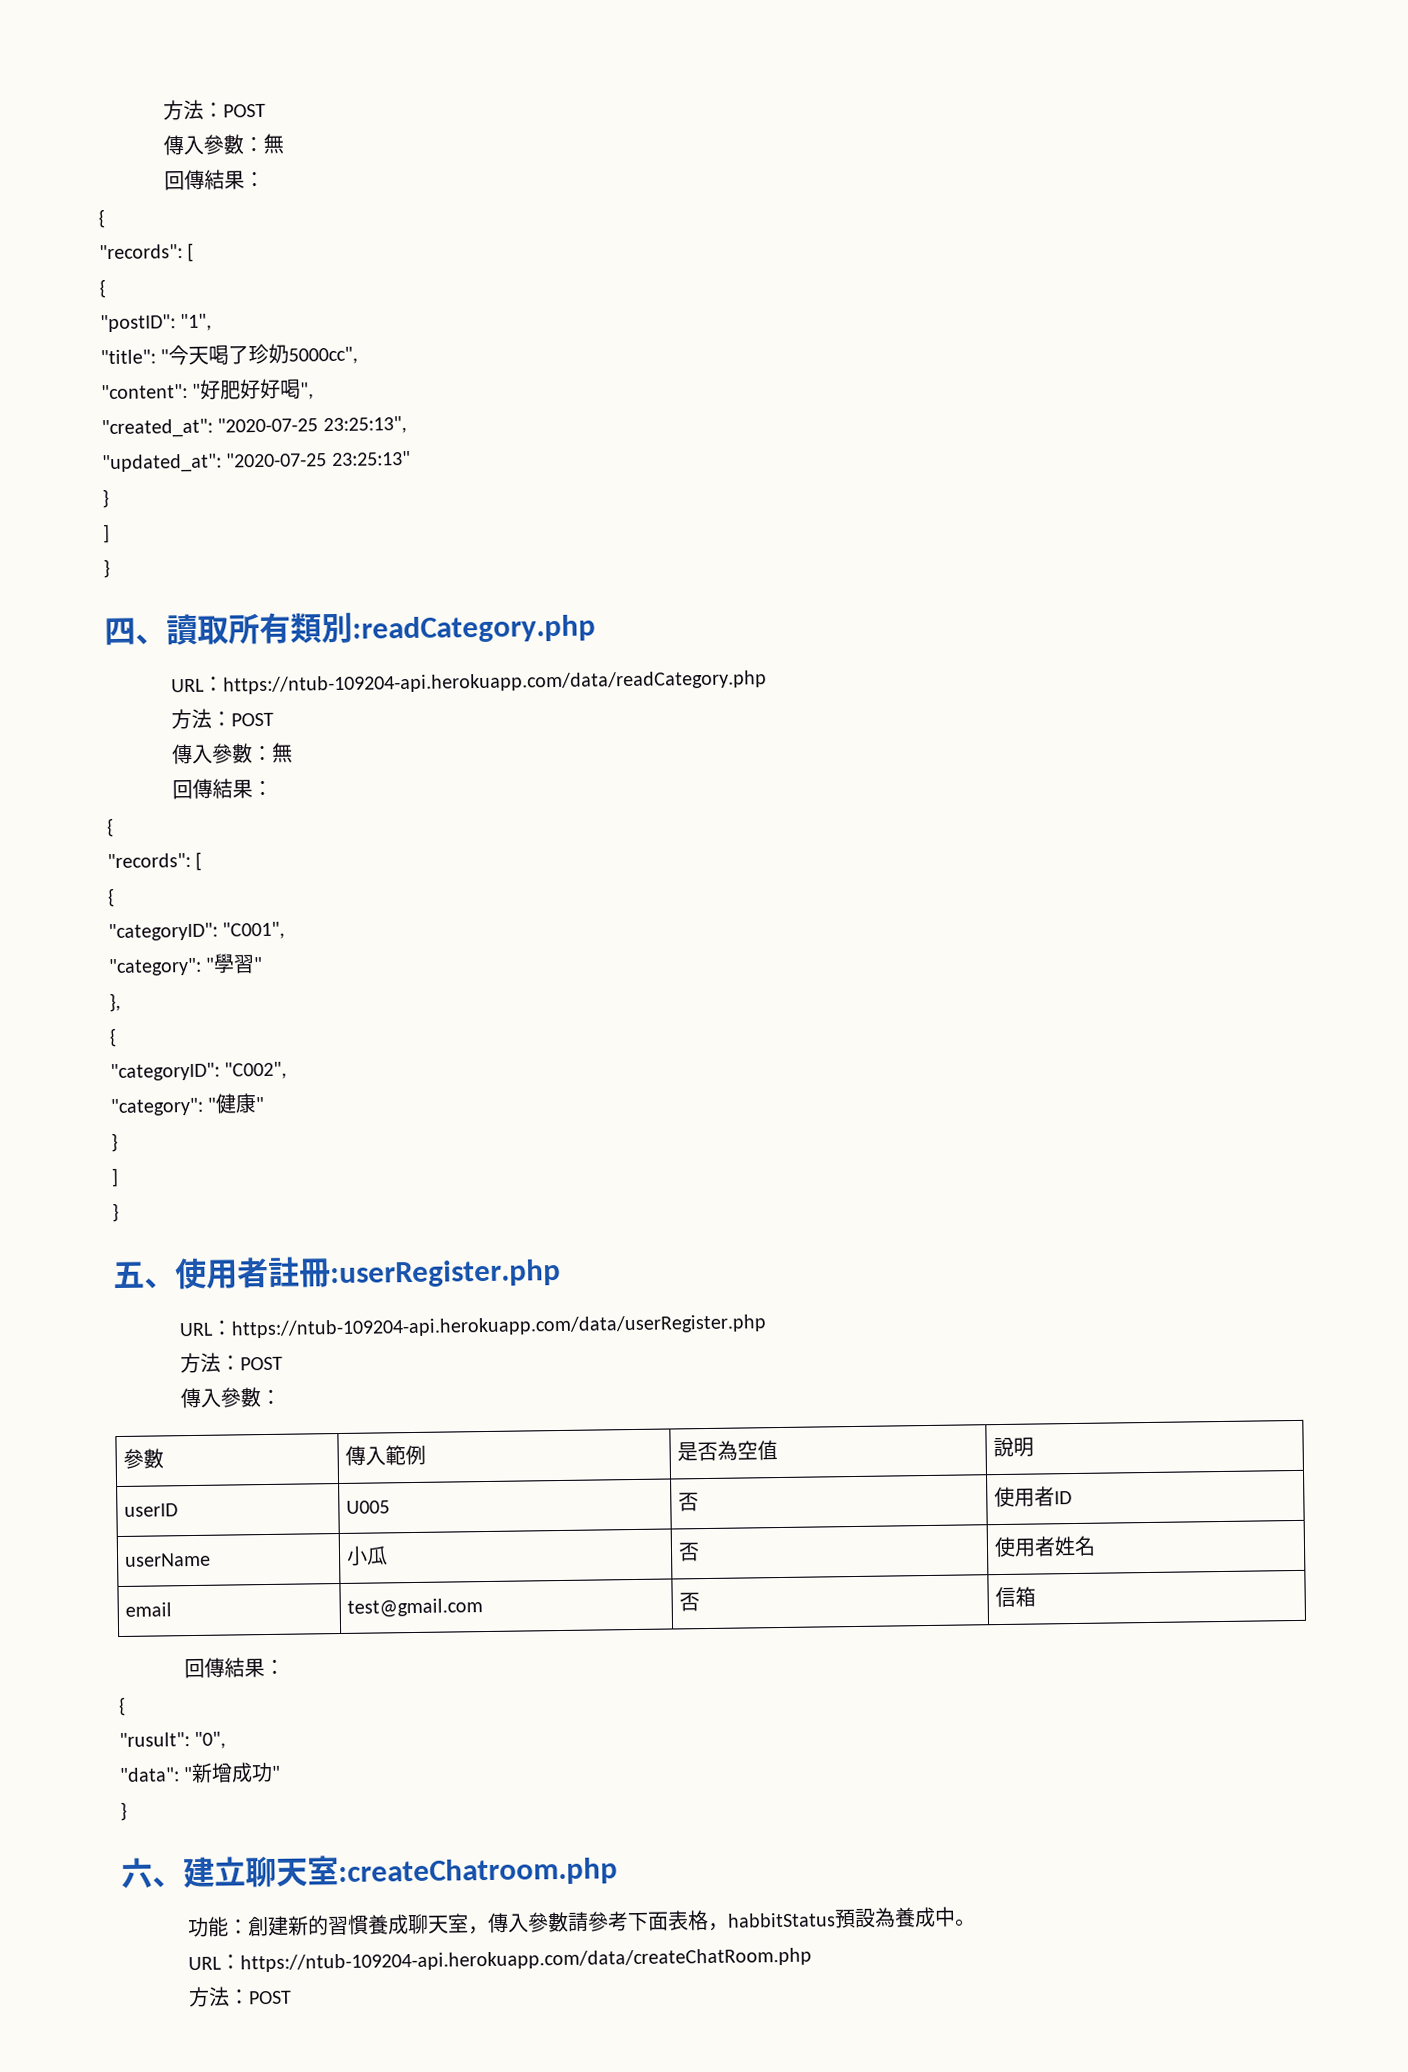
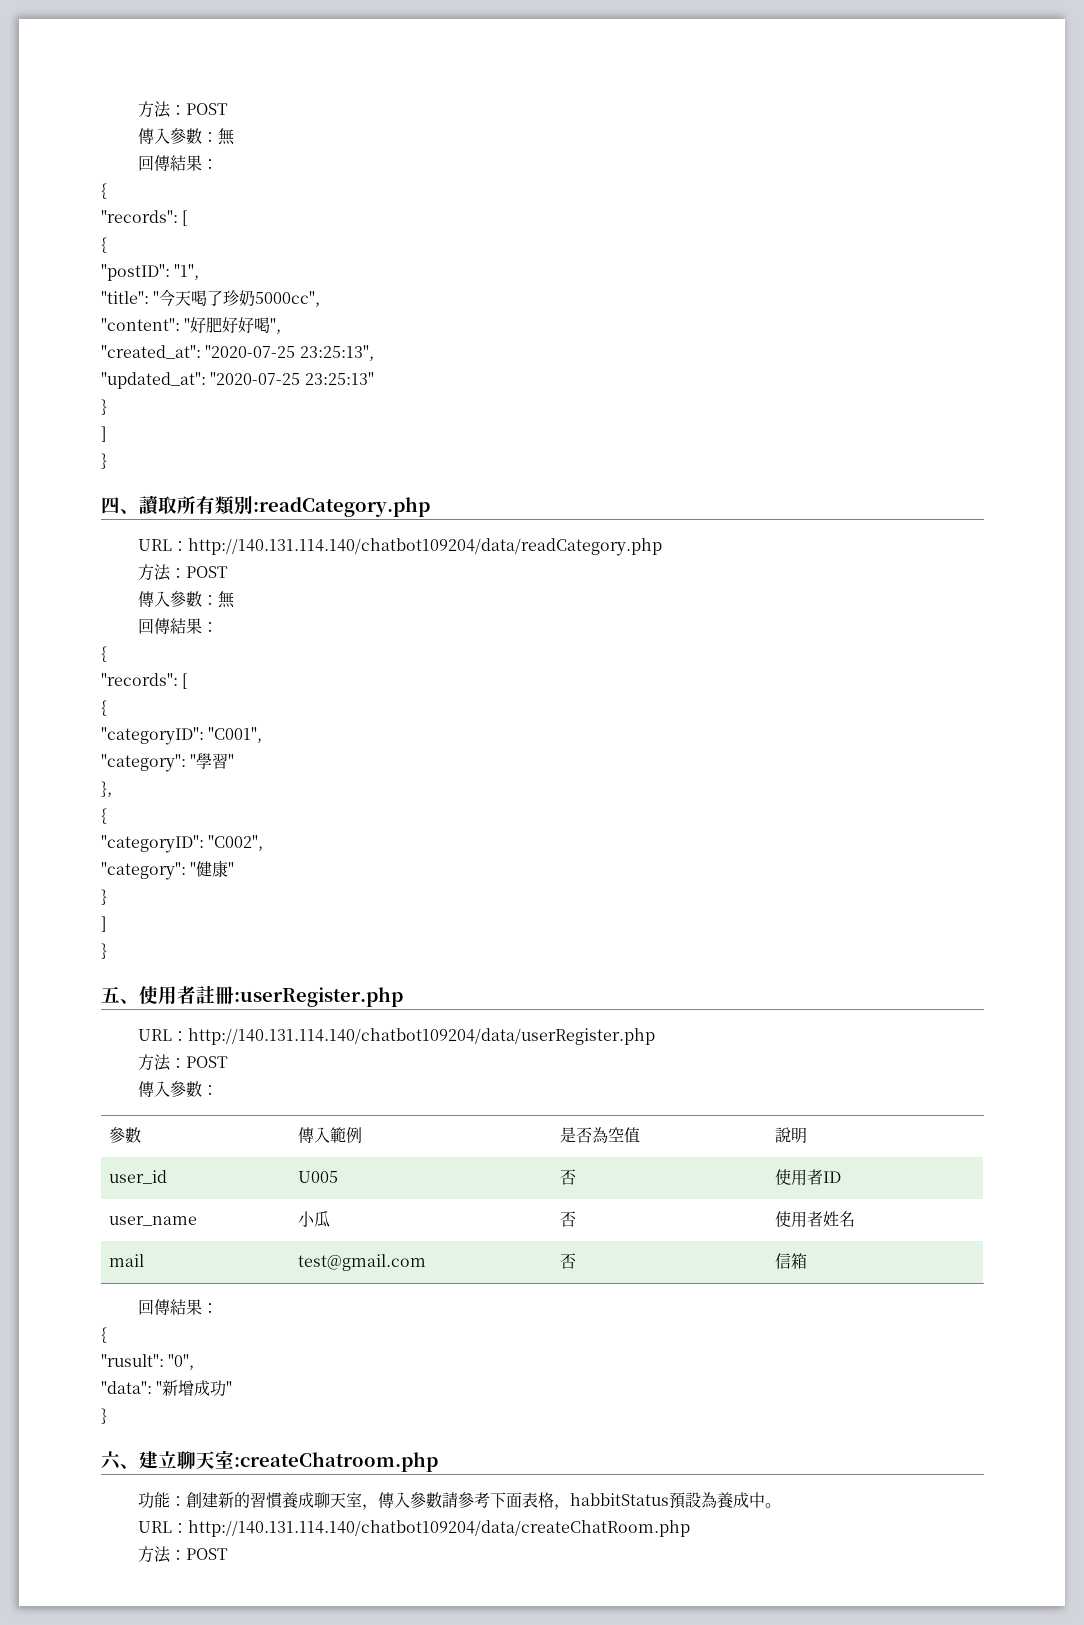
- URL：https://ntub-109204-api.herokuapp.com/data/readCategory.php
+ URL：http://140.131.114.140/chatbot109204/data/readCategory.php
- URL：https://ntub-109204-api.herokuapp.com/data/userRegister.php
+ URL：http://140.131.114.140/chatbot109204/data/userRegister.php
- userID | U005 | 否 | 使用者ID
+ user_id | U005 | 否 | 使用者ID
- userName | 小瓜 | 否 | 使用者姓名
+ user_name | 小瓜 | 否 | 使用者姓名
- email | test@gmail.com | 否 | 信箱
+ mail | test@gmail.com | 否 | 信箱
- URL：https://ntub-109204-api.herokuapp.com/data/createChatRoom.php
+ URL：http://140.131.114.140/chatbot109204/data/createChatRoom.php

